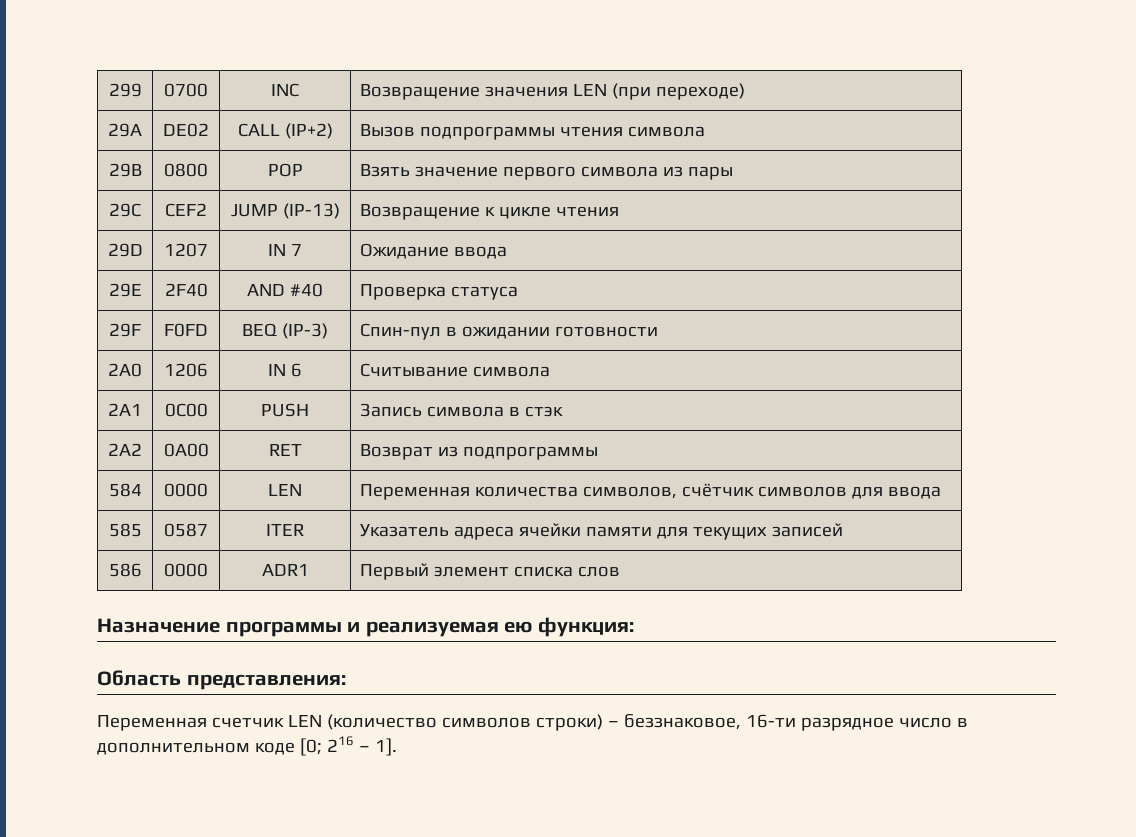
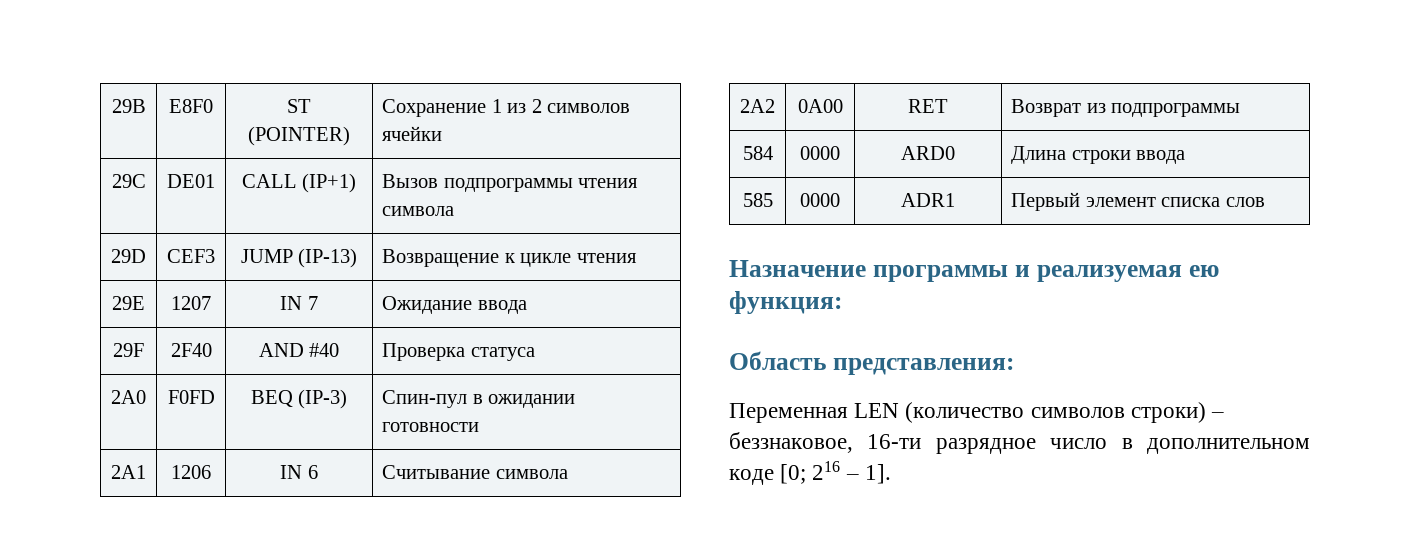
- 299 | 0700 | INC | Возвращение значения LEN (при переходе)
- 29A | DE02 | CALL (IP+2) | Вызов подпрограммы чтения символа
+ 29B | E8F0 | ST (POINTER) | Сохранение 1 из 2 символов ячейки
+ 29C | DE01 | CALL (IP+1) | Вызов подпрограммы чтения символа
- 29B | 0800 | POP | Взять значение первого символа из пары
- 29C | CEF2 | JUMP (IP-13) | Возвращение к цикле чтения
+ 29D | CEF3 | JUMP (IP-13) | Возвращение к цикле чтения
- 29D | 1207 | IN 7 | Ожидание ввода
+ 29E | 1207 | IN 7 | Ожидание ввода
- 29E | 2F40 | AND #40 | Проверка статуса
+ 29F | 2F40 | AND #40 | Проверка статуса
- 29F | F0FD | BEQ (IP-3) | Спин-пул в ожидании готовности
+ 2A0 | F0FD | BEQ (IP-3) | Спин-пул в ожидании готовности
- 2A0 | 1206 | IN 6 | Считывание символа
+ 2A1 | 1206 | IN 6 | Считывание символа
- 2A1 | 0C00 | PUSH | Запись символа в стэк
- 584 | 0000 | LEN | Переменная количества символов, счётчик символов для ввода
- 585 | 0587 | ITER | Указатель адреса ячейки памяти для текущих записей
- 586 | 0000 | ADR1 | Первый элемент списка слов
+ 584 | 0000 | ARD0 | Длина строки ввода
+ 585 | 0000 | ADR1 | Первый элемент списка слов
- Переменная счетчик LEN (количество символов строки) – беззнаковое, 16-ти разрядное число в дополнительном коде [0; 216 – 1].
+ Переменная LEN (количество символов строки) – беззнаковое, 16-ти разрядное число в дополнительном коде [0; 216 – 1].

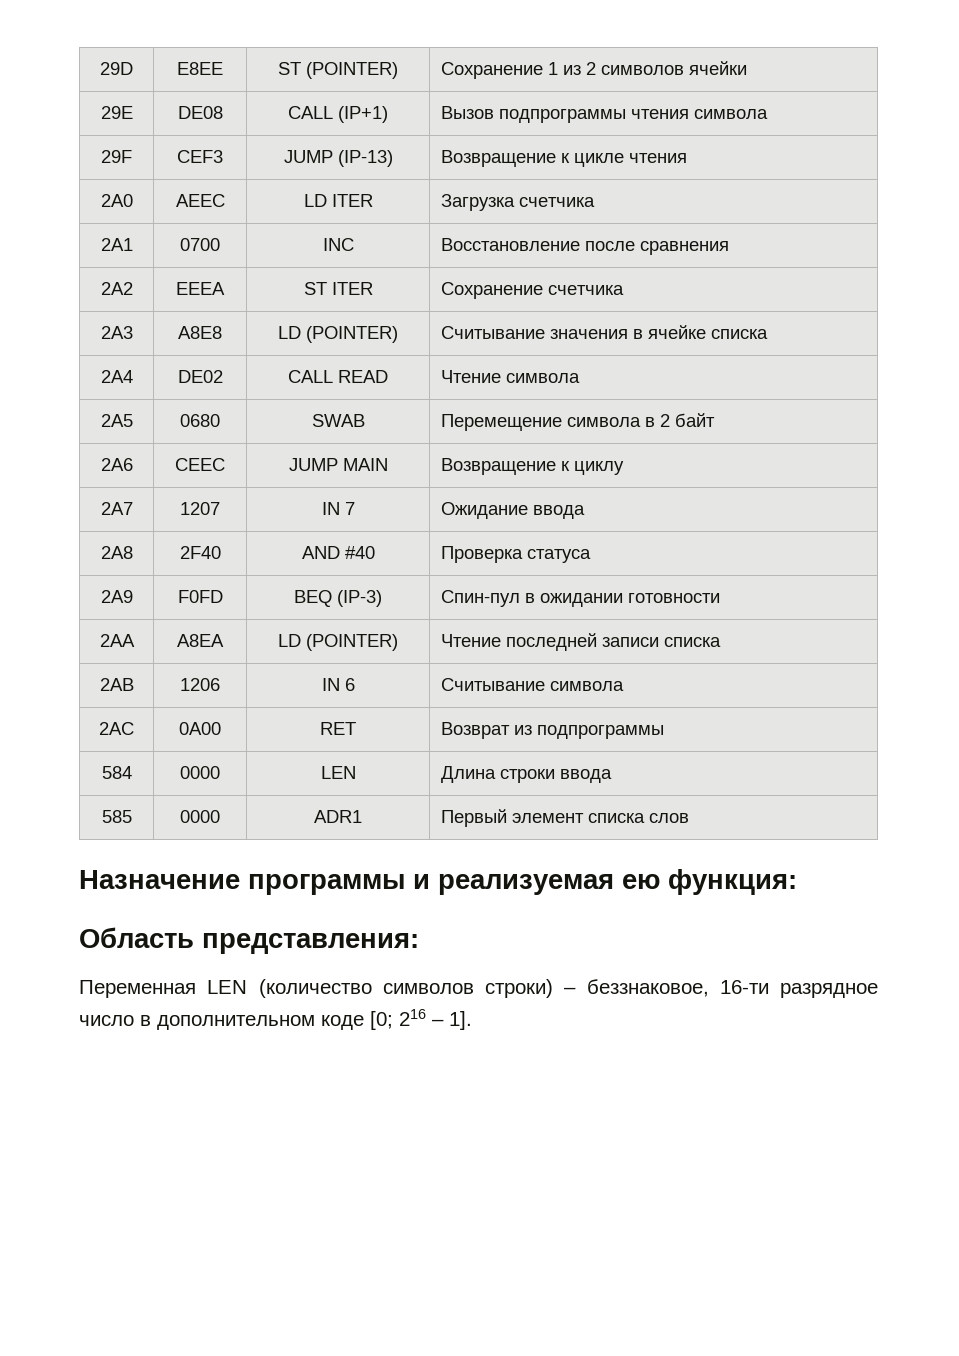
- 29B | E8F0 | ST (POINTER) | Сохранение 1 из 2 символов ячейки
+ 29D | E8EE | ST (POINTER) | Сохранение 1 из 2 символов ячейки
- 29C | DE01 | CALL (IP+1) | Вызов подпрограммы чтения символа
+ 29E | DE08 | CALL (IP+1) | Вызов подпрограммы чтения символа
- 29D | CEF3 | JUMP (IP-13) | Возвращение к цикле чтения
+ 29F | CEF3 | JUMP (IP-13) | Возвращение к цикле чтения
- 29E | 1207 | IN 7 | Ожидание ввода
+ 2A0 | AEEC | LD ITER | Загрузка счетчика
+ 2A1 | 0700 | INC | Восстановление после сравнения
+ 2A2 | EEEA | ST ITER | Сохранение счетчика
+ 2A3 | A8E8 | LD (POINTER) | Считывание значения в ячейке списка
+ 2A4 | DE02 | CALL READ | Чтение символа
+ 2A5 | 0680 | SWAB | Перемещение символа в 2 байт
+ 2A6 | CEEC | JUMP MAIN | Возвращение к циклу
+ 2A7 | 1207 | IN 7 | Ожидание ввода
- 29F | 2F40 | AND #40 | Проверка статуса
+ 2A8 | 2F40 | AND #40 | Проверка статуса
- 2A0 | F0FD | BEQ (IP-3) | Спин-пул в ожидании готовности
+ 2A9 | F0FD | BEQ (IP-3) | Спин-пул в ожидании готовности
- 2A1 | 1206 | IN 6 | Считывание символа
+ 2AA | A8EA | LD (POINTER) | Чтение последней записи списка
+ 2AB | 1206 | IN 6 | Считывание символа
- 2A2 | 0A00 | RET | Возврат из подпрограммы
+ 2AC | 0A00 | RET | Возврат из подпрограммы
- 584 | 0000 | ARD0 | Длина строки ввода
+ 584 | 0000 | LEN | Длина строки ввода

